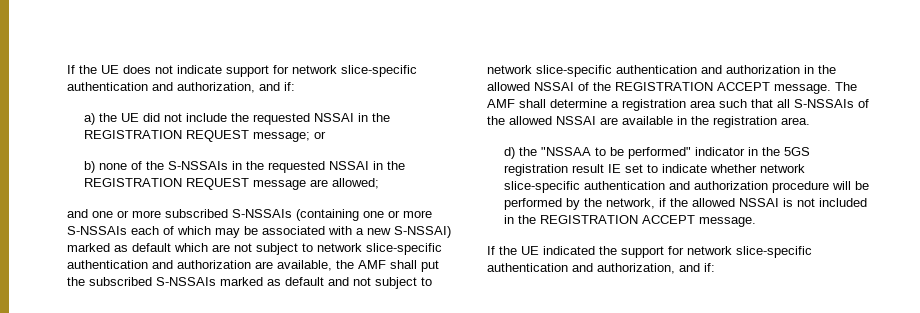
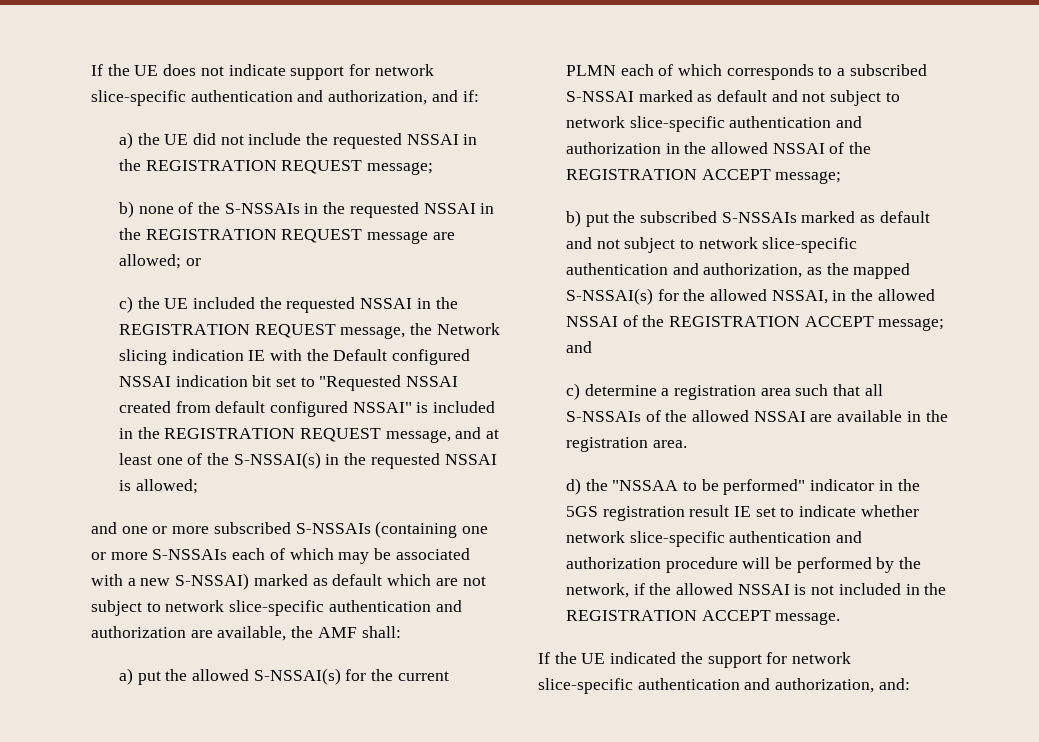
- a) the UE did not include the requested NSSAI in the REGISTRATION REQUEST message; or
+ a) the UE did not include the requested NSSAI in the REGISTRATION REQUEST message;
- b) none of the S-NSSAIs in the requested NSSAI in the REGISTRATION REQUEST message are allowed;
+ b) none of the S-NSSAIs in the requested NSSAI in the REGISTRATION REQUEST message are allowed; or
+ c) the UE included the requested NSSAI in the REGISTRATION REQUEST message, the Network slicing indication IE with the Default configured NSSAI indication bit set to "Requested NSSAI created from default configured NSSAI" is included in the REGISTRATION REQUEST message, and at least one of the S-NSSAI(s) in the requested NSSAI is allowed;
- and one or more subscribed S-NSSAIs (containing one or more S-NSSAIs each of which may be associated with a new S-NSSAI) marked as default which are not subject to network slice-specific authentication and authorization are available, the AMF shall put the subscribed S-NSSAIs marked as default and not subject to network slice-specific authentication and authorization in the allowed NSSAI of the REGISTRATION ACCEPT message. The AMF shall determine a registration area such that all S-NSSAIs of the allowed NSSAI are available in the registration area.
+ and one or more subscribed S-NSSAIs (containing one or more S-NSSAIs each of which may be associated with a new S-NSSAI) marked as default which are not subject to network slice-specific authentication and authorization are available, the AMF shall:
+ a) put the allowed S-NSSAI(s) for the current PLMN each of which corresponds to a subscribed S-NSSAI marked as default and not subject to network slice-specific authentication and authorization in the allowed NSSAI of the REGISTRATION ACCEPT message;
+ b) put the subscribed S-NSSAIs marked as default and not subject to network slice-specific authentication and authorization, as the mapped S-NSSAI(s) for the allowed NSSAI, in the allowed NSSAI of the REGISTRATION ACCEPT message; and
+ c) determine a registration area such that all S-NSSAIs of the allowed NSSAI are available in the registration area.
- If the UE indicated the support for network slice-specific authentication and authorization, and if:
+ If the UE indicated the support for network slice-specific authentication and authorization, and:

